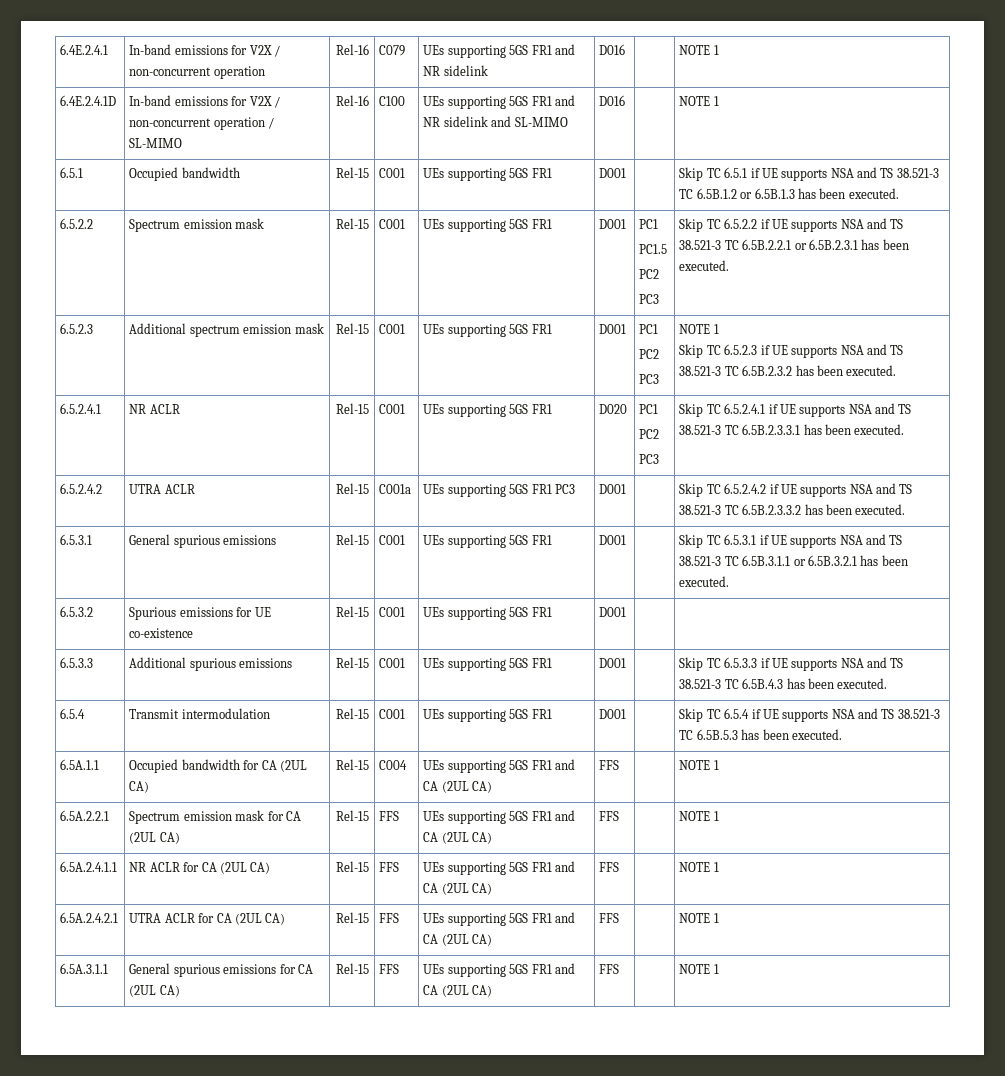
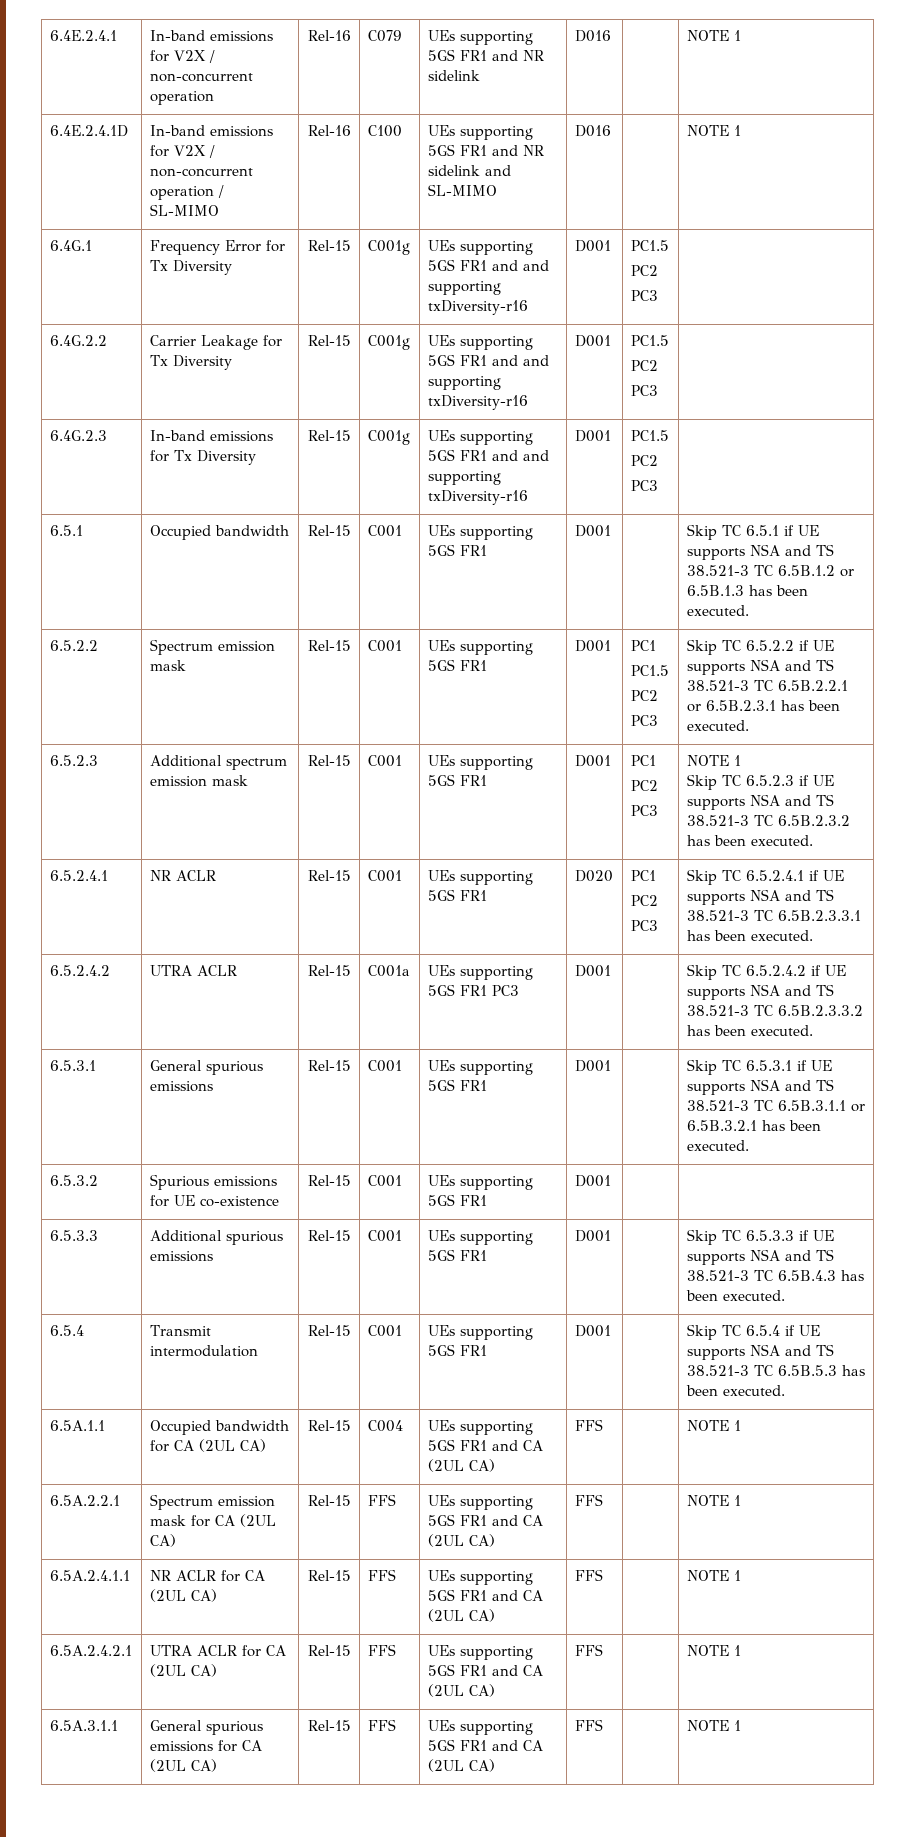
+ 6.4G.1 | Frequency Error for Tx Diversity | Rel-15 | C001g | UEs supporting 5GS FR1 and and supporting txDiversity-r16 | D001 | PC1.5
+ PC2
+ PC3 |
+ 6.4G.2.2 | Carrier Leakage for Tx Diversity | Rel-15 | C001g | UEs supporting 5GS FR1 and and supporting txDiversity-r16 | D001 | PC1.5
+ PC2
+ PC3 |
+ 6.4G.2.3 | In-band emissions for Tx Diversity | Rel-15 | C001g | UEs supporting 5GS FR1 and and supporting txDiversity-r16 | D001 | PC1.5
+ PC2
+ PC3 |

